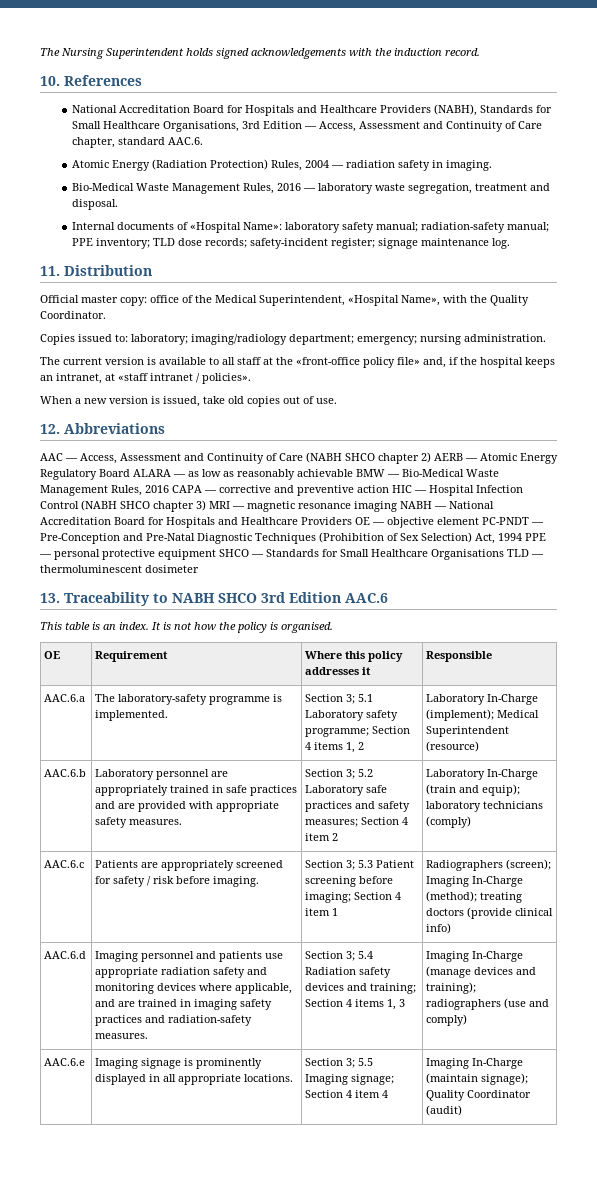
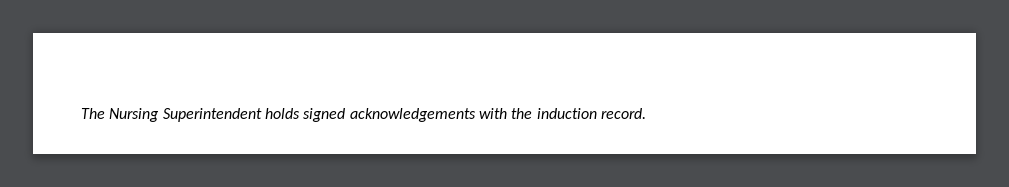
- 10. References
- National Accreditation Board for Hospitals and Healthcare Providers (NABH), Standards for Small Healthcare Organisations, 3rd Edition — Access, Assessment and Continuity of Care chapter, standard AAC.6.
- Atomic Energy (Radiation Protection) Rules, 2004 — radiation safety in imaging.
- Bio-Medical Waste Management Rules, 2016 — laboratory waste segregation, treatment and disposal.
- Internal documents of «Hospital Name»: laboratory safety manual; radiation-safety manual; PPE inventory; TLD dose records; safety-incident register; signage maintenance log.
- 11. Distribution
- Official master copy: office of the Medical Superintendent, «Hospital Name», with the Quality Coordinator.
- Copies issued to: laboratory; imaging/radiology department; emergency; nursing administration.
- The current version is available to all staff at the «front-office policy file» and, if the hospital keeps an intranet, at «staff intranet / policies».
- When a new version is issued, take old copies out of use.
- 12. Abbreviations
- AAC — Access, Assessment and Continuity of Care (NABH SHCO chapter 2) AERB — Atomic Energy Regulatory Board ALARA — as low as reasonably achievable BMW — Bio-Medical Waste Management Rules, 2016 CAPA — corrective and preventive action HIC — Hospital Infection Control (NABH SHCO chapter 3) MRI — magnetic resonance imaging NABH — National Accreditation Board for Hospitals and Healthcare Providers OE — objective element PC-PNDT — Pre-Conception and Pre-Natal Diagnostic Techniques (Prohibition of Sex Selection) Act, 1994 PPE — personal protective equipment SHCO — Standards for Small Healthcare Organisations TLD — thermoluminescent dosimeter
- 13. Traceability to NABH SHCO 3rd Edition AAC.6
- This table is an index. It is not how the policy is organised.
- OE | Requirement | Where this policy addresses it | Responsible
- AAC.6.a | The laboratory-safety programme is implemented. | Section 3; 5.1 Laboratory safety programme; Section 4 items 1, 2 | Laboratory In-Charge (implement); Medical Superintendent (resource)
- AAC.6.b | Laboratory personnel are appropriately trained in safe practices and are provided with appropriate safety measures. | Section 3; 5.2 Laboratory safe practices and safety measures; Section 4 item 2 | Laboratory In-Charge (train and equip); laboratory technicians (comply)
- AAC.6.c | Patients are appropriately screened for safety / risk before imaging. | Section 3; 5.3 Patient screening before imaging; Section 4 item 1 | Radiographers (screen); Imaging In-Charge (method); treating doctors (provide clinical info)
- AAC.6.d | Imaging personnel and patients use appropriate radiation safety and monitoring devices where applicable, and are trained in imaging safety practices and radiation-safety measures. | Section 3; 5.4 Radiation safety devices and training; Section 4 items 1, 3 | Imaging In-Charge (manage devices and training); radiographers (use and comply)
- AAC.6.e | Imaging signage is prominently displayed in all appropriate locations. | Section 3; 5.5 Imaging signage; Section 4 item 4 | Imaging In-Charge (maintain signage); Quality Coordinator (audit)

